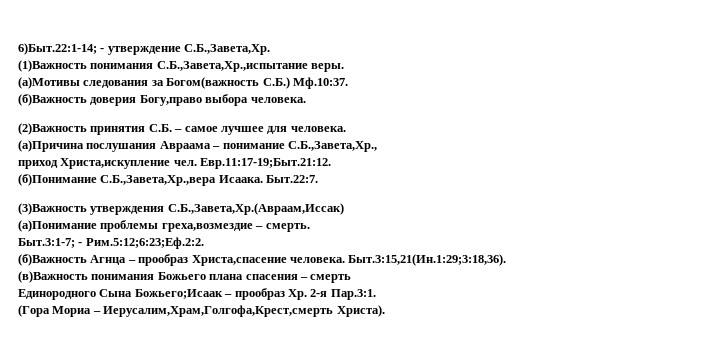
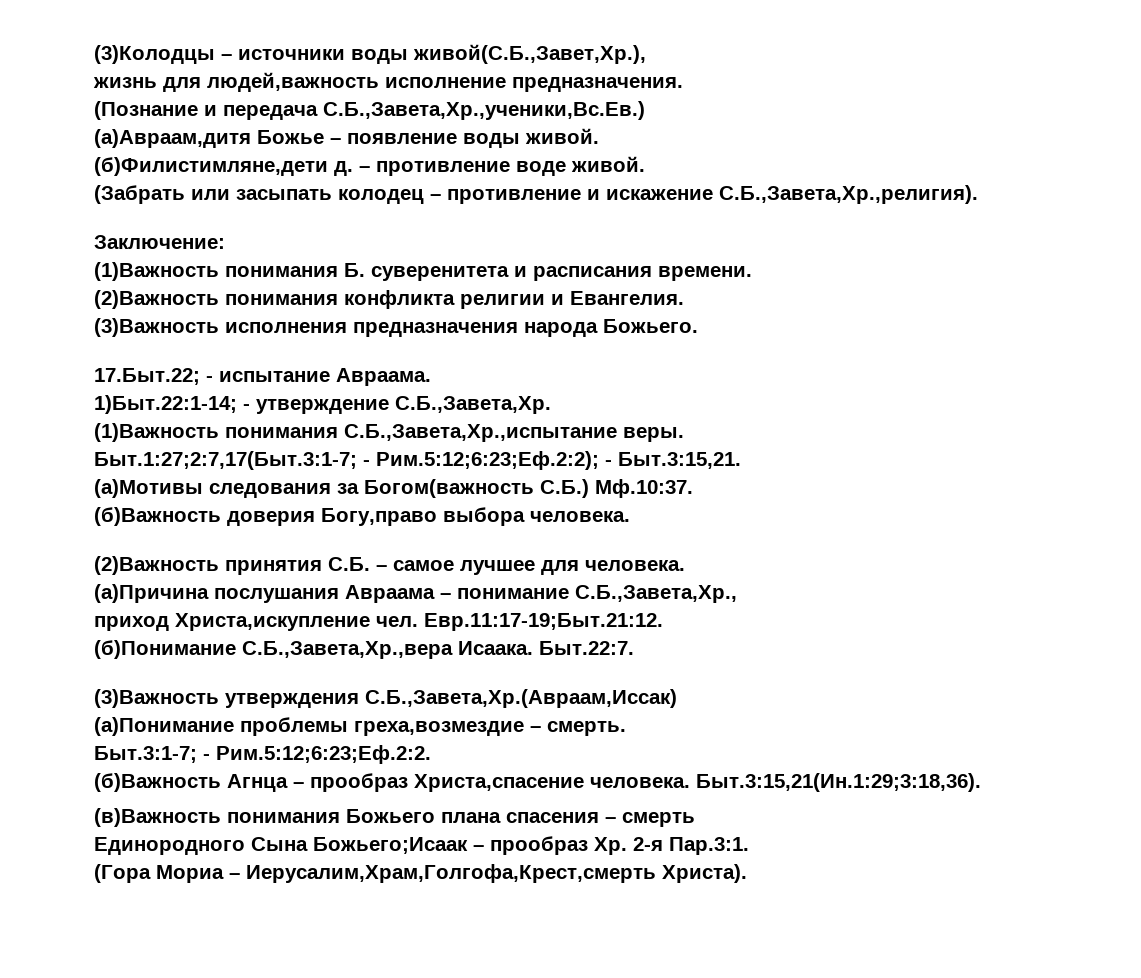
- 6)Быт.22:1-14; - утверждение С.Б.,Завета,Хр.
+ (3)Колодцы – источники воды живой(С.Б.,Завет,Хр.),
+ жизнь для людей,важность исполнение предназначения.
+ (Познание и передача С.Б.,Завета,Хр.,ученики,Вс.Ев.)
+ (а)Авраам,дитя Божье – появление воды живой.
+ (б)Филистимляне,дети д. – противление воде живой.
+ (Забрать или засыпать колодец – противление и искажение С.Б.,Завета,Хр.,религия).
+ Заключение:
+ (1)Важность понимания Б. суверенитета и расписания времени.
+ (2)Важность понимания конфликта религии и Евангелия.
+ (3)Важность исполнения предназначения народа Божьего.
+ 17.Быт.22; - испытание Авраама.
+ 1)Быт.22:1-14; - утверждение С.Б.,Завета,Хр.
+ Быт.1:27;2:7,17(Быт.3:1-7; - Рим.5:12;6:23;Еф.2:2); - Быт.3:15,21.

